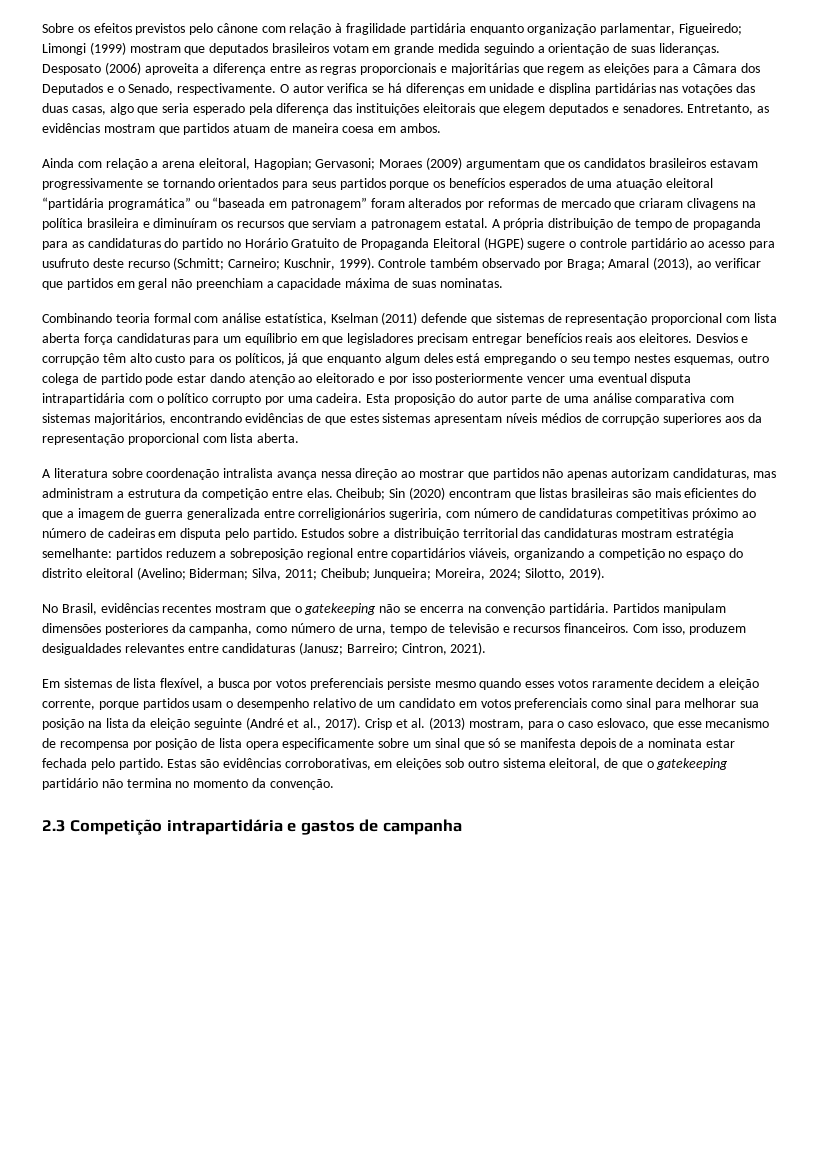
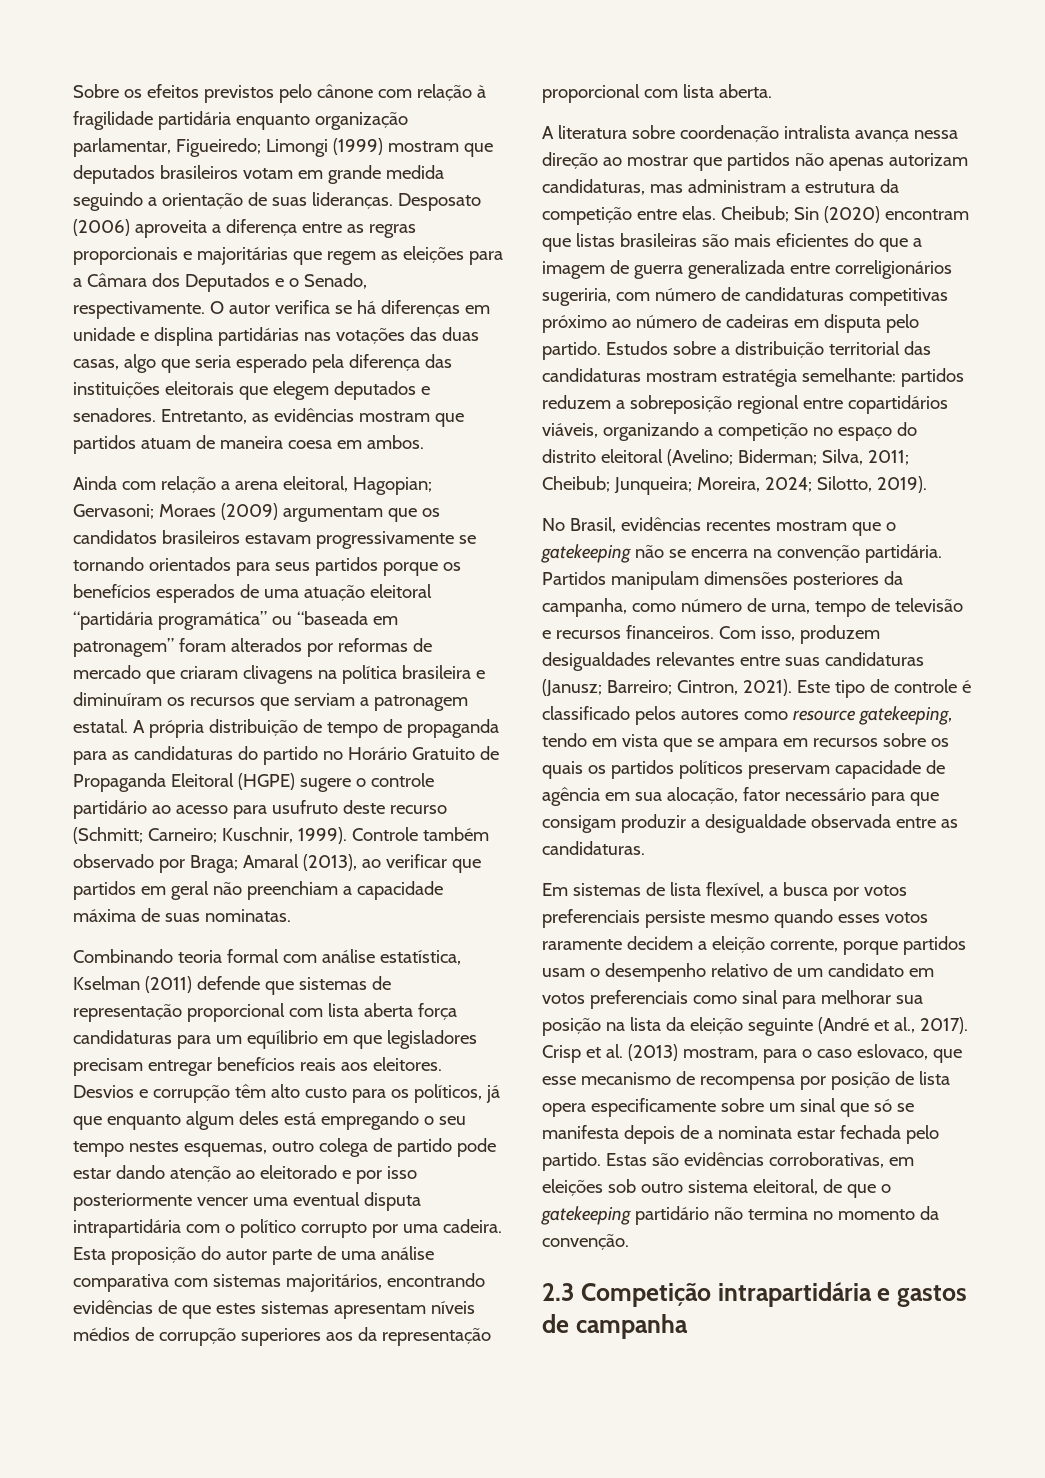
- Com isso, produzem desigualdades relevantes entre candidaturas (Janusz; Barreiro; Cintron, 2021).
+ Com isso, produzem desigualdades relevantes entre suas candidaturas (Janusz; Barreiro; Cintron, 2021). Este tipo de controle é classificado pelos autores como resource gatekeeping, tendo em vista que se ampara em recursos sobre os quais os partidos políticos preservam capacidade de agência em sua alocação, fator necessário para que consigam produzir a desigualdade observada entre as candidaturas.

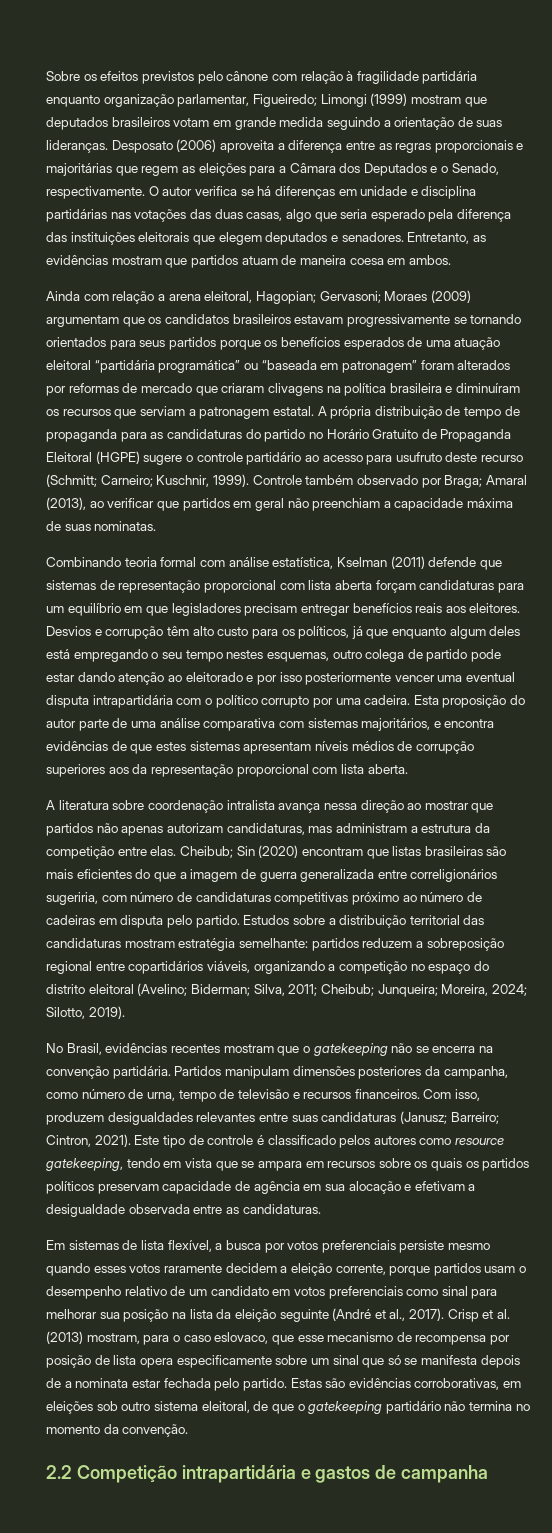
- O autor verifica se há diferenças em unidade e displina partidárias nas votações das duas casas, algo que seria esperado pela diferença das instituições eleitorais que elegem deputados e senadores.
+ O autor verifica se há diferenças em unidade e disciplina partidárias nas votações das duas casas, algo que seria esperado pela diferença das instituições eleitorais que elegem deputados e senadores.
- Combinando teoria formal com análise estatística, Kselman (2011) defende que sistemas de representação proporcional com lista aberta força candidaturas para um equílibrio em que legisladores precisam entregar benefícios reais aos eleitores.
+ Combinando teoria formal com análise estatística, Kselman (2011) defende que sistemas de representação proporcional com lista aberta forçam candidaturas para um equilíbrio em que legisladores precisam entregar benefícios reais aos eleitores.
- Esta proposição do autor parte de uma análise comparativa com sistemas majoritários, encontrando evidências de que estes sistemas apresentam níveis médios de corrupção superiores aos da representação proporcional com lista aberta.
+ Esta proposição do autor parte de uma análise comparativa com sistemas majoritários, e encontra evidências de que estes sistemas apresentam níveis médios de corrupção superiores aos da representação proporcional com lista aberta.
- Este tipo de controle é classificado pelos autores como resource gatekeeping, tendo em vista que se ampara em recursos sobre os quais os partidos políticos preservam capacidade de agência em sua alocação, fator necessário para que consigam produzir a desigualdade observada entre as candidaturas.
+ Este tipo de controle é classificado pelos autores como resource gatekeeping, tendo em vista que se ampara em recursos sobre os quais os partidos políticos preservam capacidade de agência em sua alocação e efetivam a desigualdade observada entre as candidaturas.
- 2.3 Competição intrapartidária e gastos de campanha
+ 2.2 Competição intrapartidária e gastos de campanha

